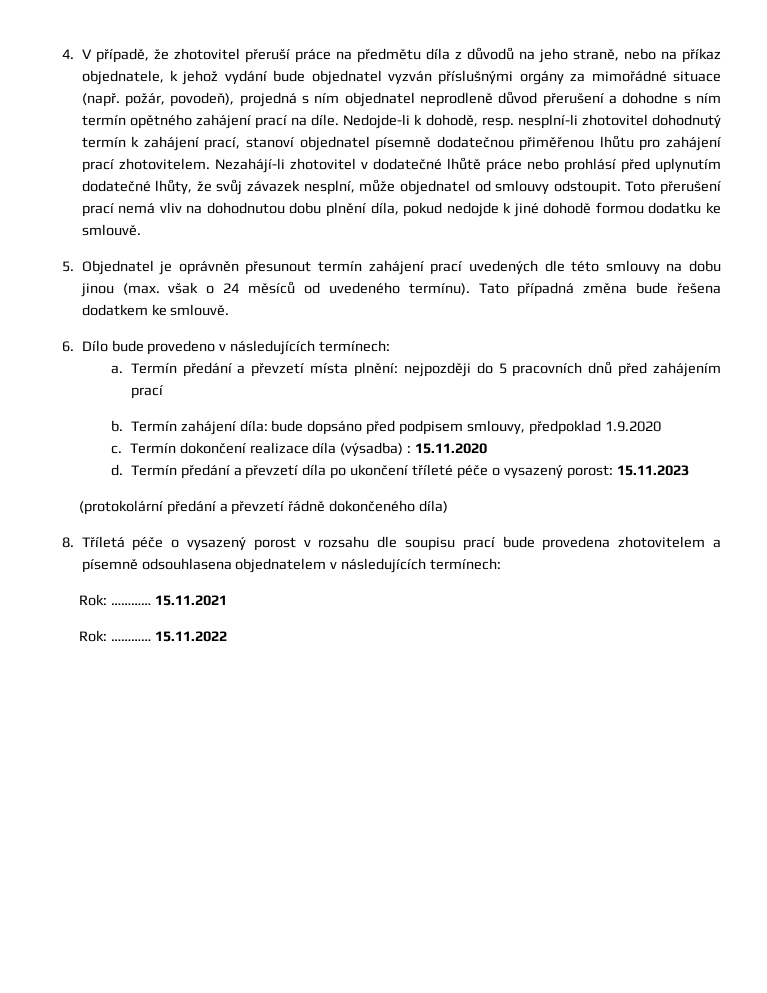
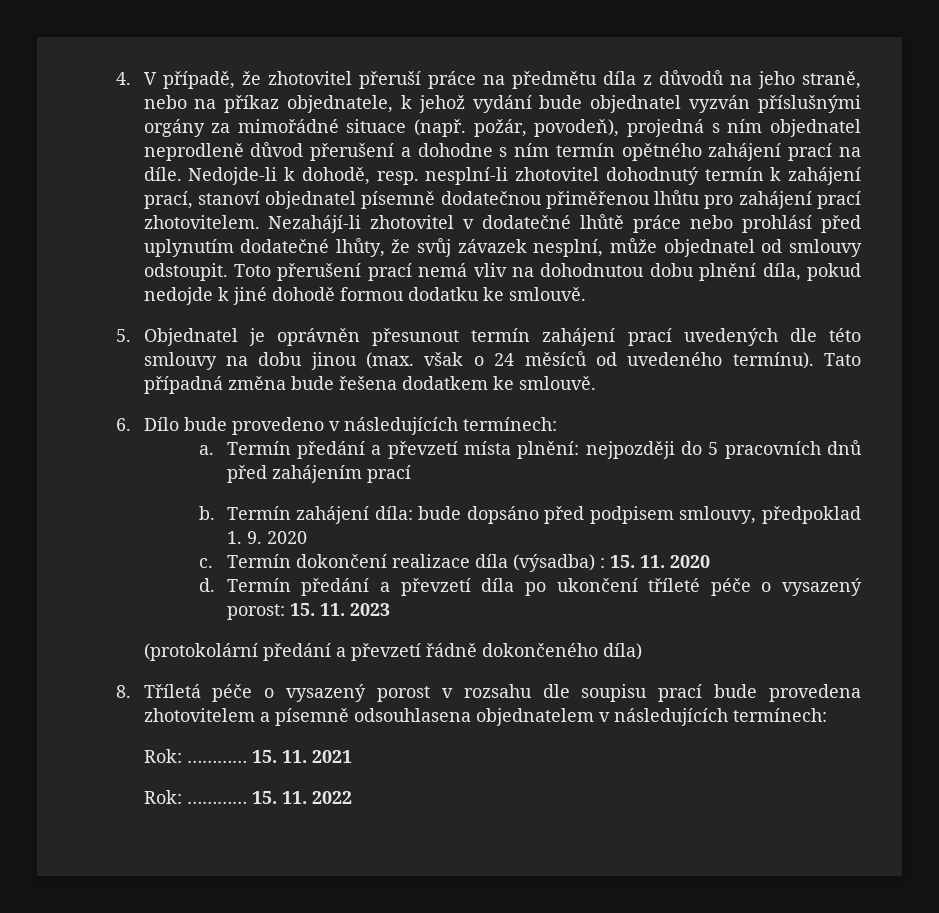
- Termín zahájení díla: bude dopsáno před podpisem smlouvy, předpoklad 1.9.2020
+ Termín zahájení díla: bude dopsáno před podpisem smlouvy, předpoklad 1. 9. 2020
- Termín dokončení realizace díla (výsadba) : 15.11.2020
+ Termín dokončení realizace díla (výsadba) : 15. 11. 2020
- Termín předání a převzetí díla po ukončení tříleté péče o vysazený porost: 15.11.2023
+ Termín předání a převzetí díla po ukončení tříleté péče o vysazený porost: 15. 11. 2023
- 15.11.2021
- Rok: ………… 15.11.2022
+ 15. 11. 2021
+ Rok: ………… 15. 11. 2022

